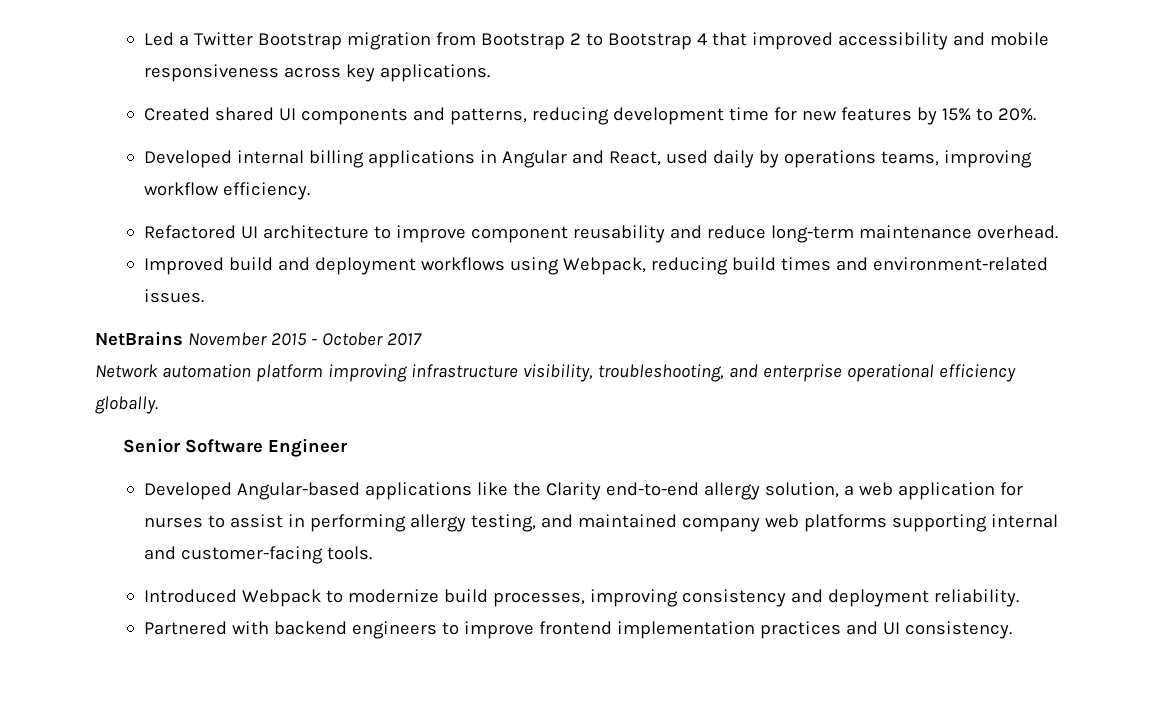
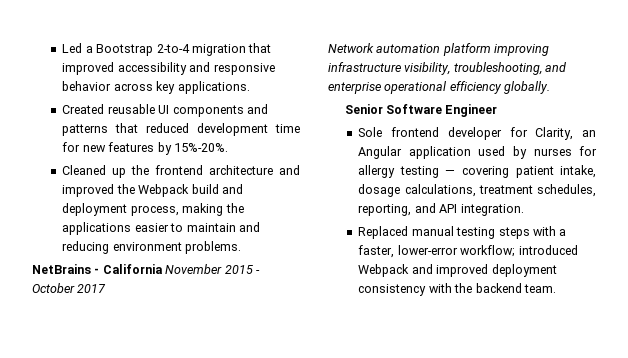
- Led a Twitter Bootstrap migration from Bootstrap 2 to Bootstrap 4 that improved accessibility and mobile responsiveness across key applications.
+ Led a Bootstrap 2-to-4 migration that improved accessibility and responsive behavior across key applications.
- Created shared UI components and patterns, reducing development time for new features by 15% to 20%.
- Developed internal billing applications in Angular and React, used daily by operations teams, improving workflow efficiency.
- Refactored UI architecture to improve component reusability and reduce long-term maintenance overhead.
- Improved build and deployment workflows using Webpack, reducing build times and environment-related issues.
+ Created reusable UI components and patterns that reduced development time for new features by 15%-20%.
+ Cleaned up the frontend architecture and improved the Webpack build and deployment process, making the applications easier to maintain and reducing environment problems.
- NetBrains November 2015 - October 2017
+ NetBrains - California November 2015 - October 2017
- Developed Angular-based applications like the Clarity end-to-end allergy solution, a web application for nurses to assist in performing allergy testing, and maintained company web platforms supporting internal and customer-facing tools.
- Introduced Webpack to modernize build processes, improving consistency and deployment reliability.
- Partnered with backend engineers to improve frontend implementation practices and UI consistency.
+ Sole frontend developer for Clarity, an Angular application used by nurses for allergy testing — covering patient intake, dosage calculations, treatment schedules, reporting, and API integration.
+ Replaced manual testing steps with a faster, lower-error workflow; introduced Webpack and improved deployment consistency with the backend team.

